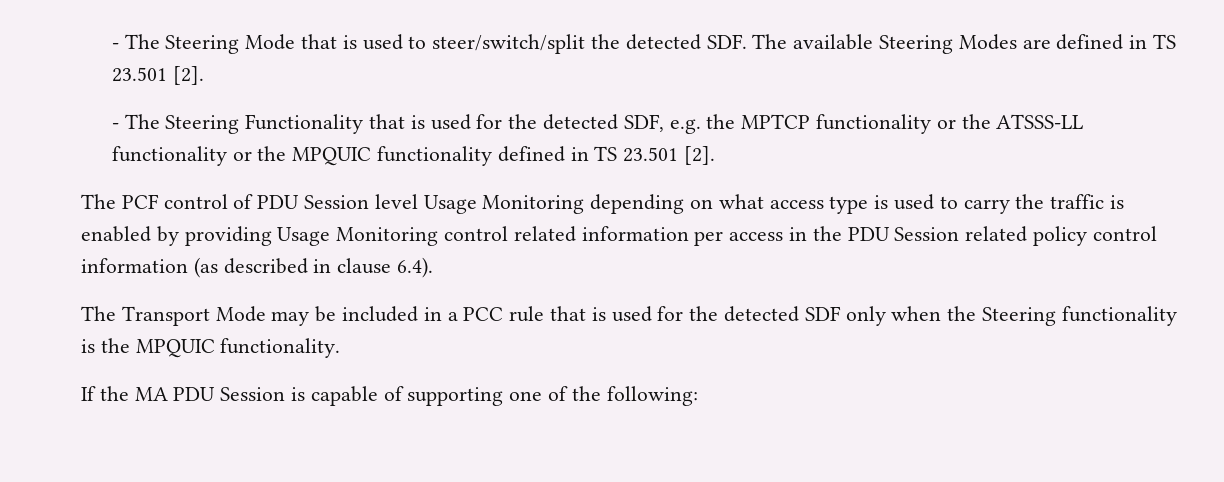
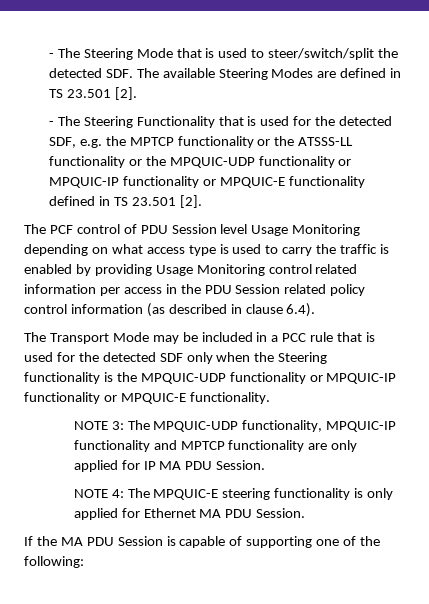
- - The Steering Functionality that is used for the detected SDF, e.g. the MPTCP functionality or the ATSSS-LL functionality or the MPQUIC functionality defined in TS 23.501 [2].
+ - The Steering Functionality that is used for the detected SDF, e.g. the MPTCP functionality or the ATSSS-LL functionality or the MPQUIC-UDP functionality or MPQUIC-IP functionality or MPQUIC-E functionality defined in TS 23.501 [2].
- The Transport Mode may be included in a PCC rule that is used for the detected SDF only when the Steering functionality is the MPQUIC functionality.
+ The Transport Mode may be included in a PCC rule that is used for the detected SDF only when the Steering functionality is the MPQUIC-UDP functionality or MPQUIC-IP functionality or MPQUIC-E functionality.
+ NOTE 3: The MPQUIC-UDP functionality, MPQUIC-IP functionality and MPTCP functionality are only applied for IP MA PDU Session.
+ NOTE 4: The MPQUIC-E steering functionality is only applied for Ethernet MA PDU Session.

